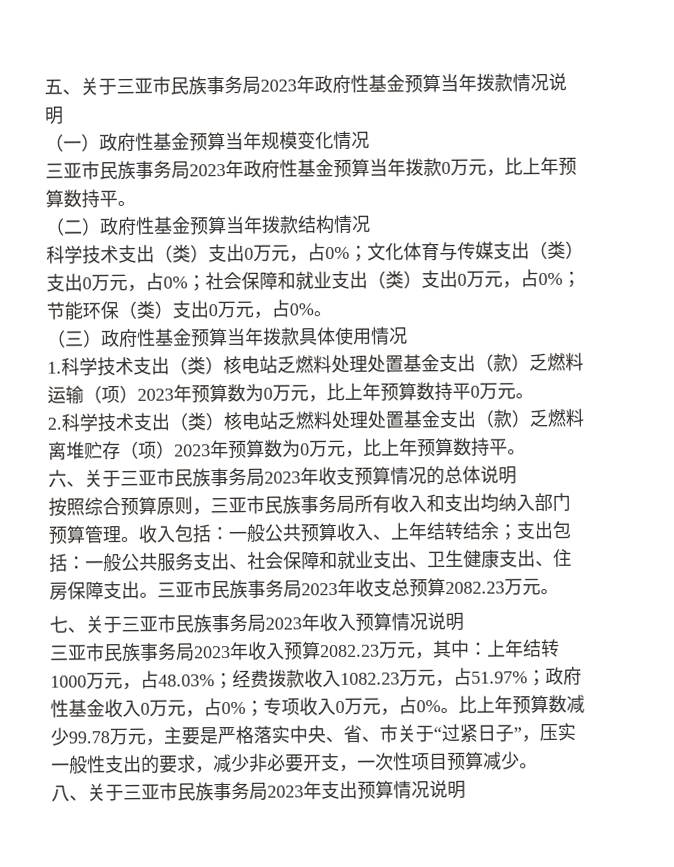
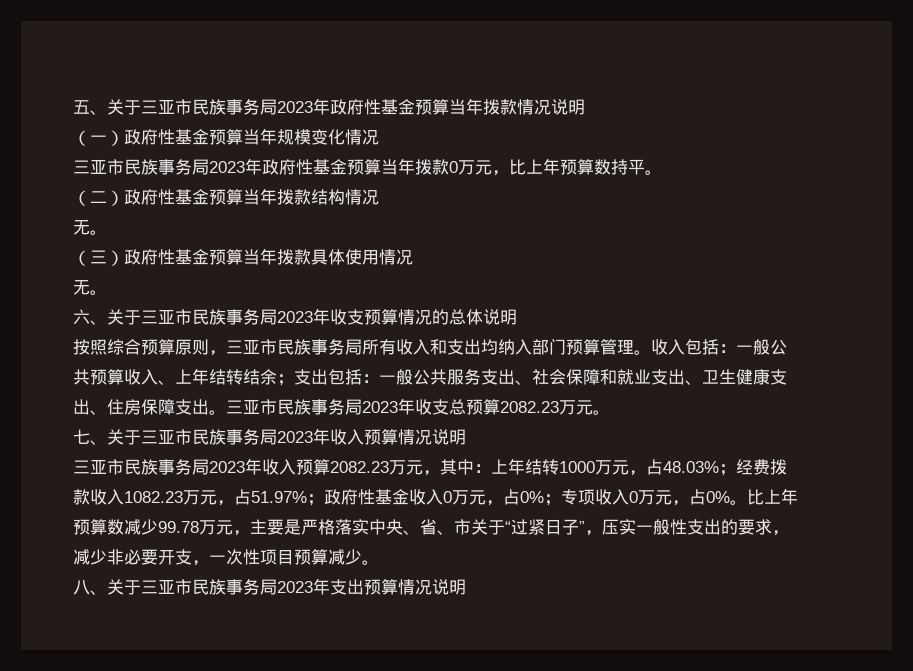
  （二）政府性基金预算当年拨款结构情况
- 科学技术支出（类）支出0万元，占0%；文化体育与传媒支出（类）支出0万元，占0%；社会保障和就业支出（类）支出0万元，占0%；节能环保（类）支出0万元，占0%。
+ 无。
  （三）政府性基金预算当年拨款具体使用情况
- 1.科学技术支出（类）核电站乏燃料处理处置基金支出（款）乏燃料运输（项）2023年预算数为0万元，比上年预算数持平0万元。
- 2.科学技术支出（类）核电站乏燃料处理处置基金支出（款）乏燃料离堆贮存（项）2023年预算数为0万元，比上年预算数持平。
+ 无。

